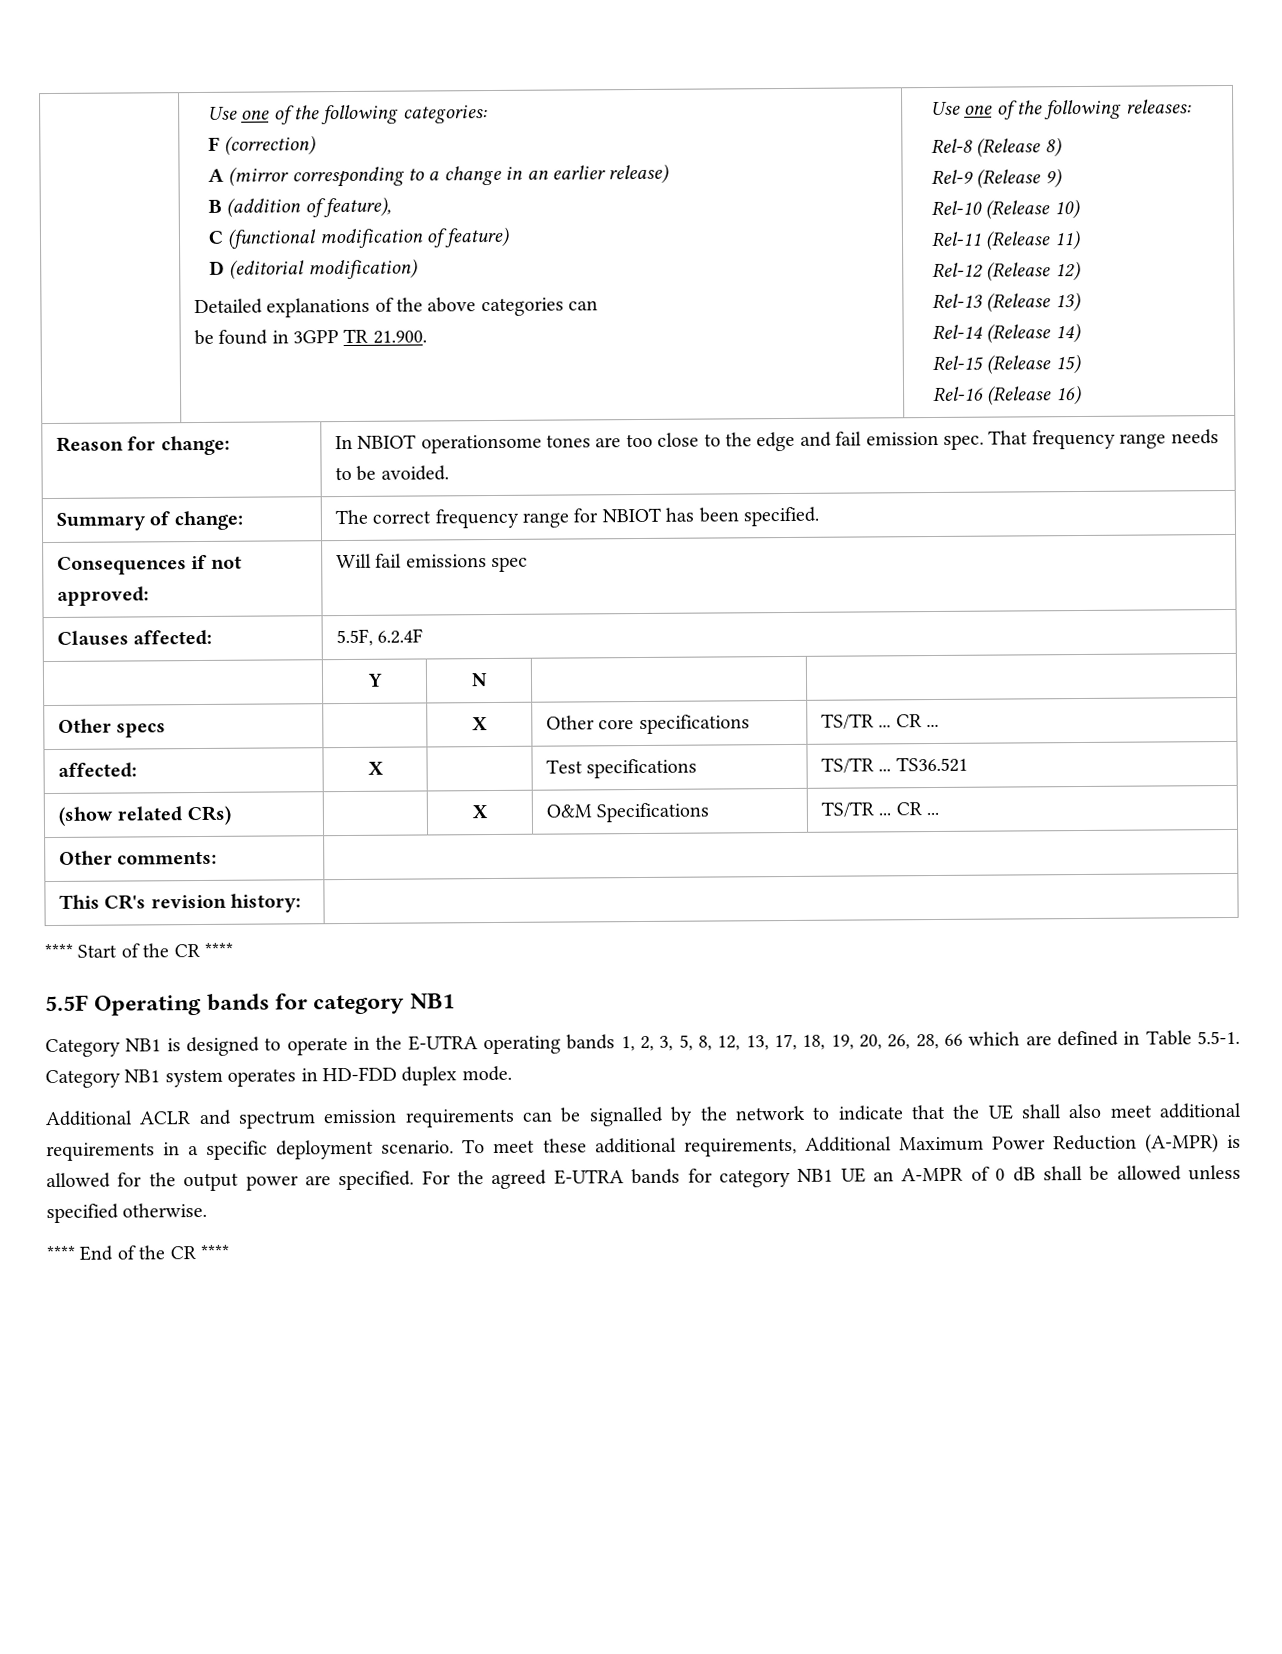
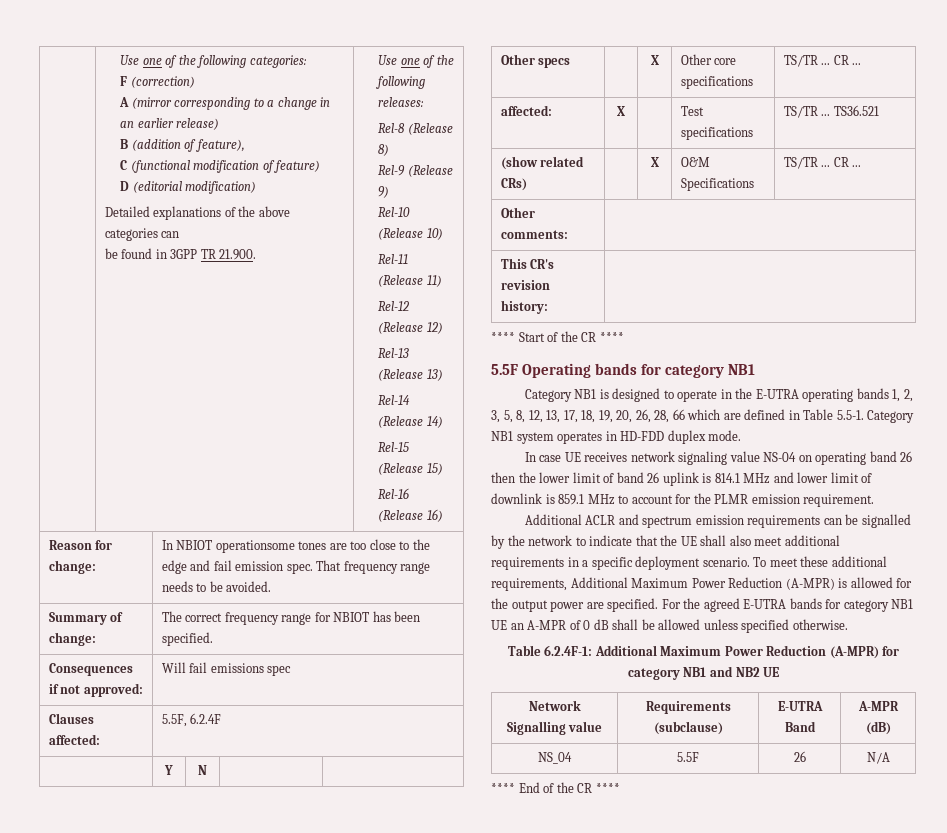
+ In case UE receives network signaling value NS-04 on operating band 26 then the lower limit of band 26 uplink is 814.1 MHz and lower limit of downlink is 859.1 MHz to account for the PLMR emission requirement.
+ Table 6.2.4F-1: Additional Maximum Power Reduction (A-MPR) for category NB1 and NB2 UE
+ Network Signalling value | Requirements (subclause) | E-UTRA Band | A-MPR (dB)
+ NS_04 | 5.5F | 26 | N/A

